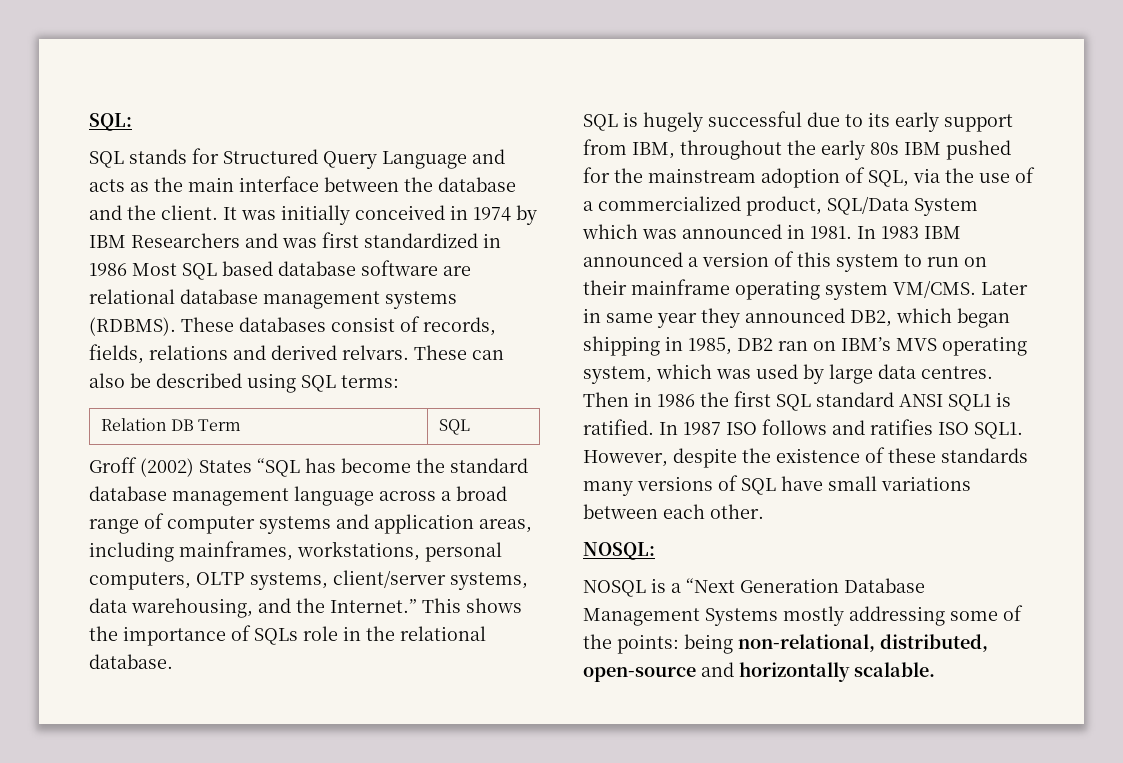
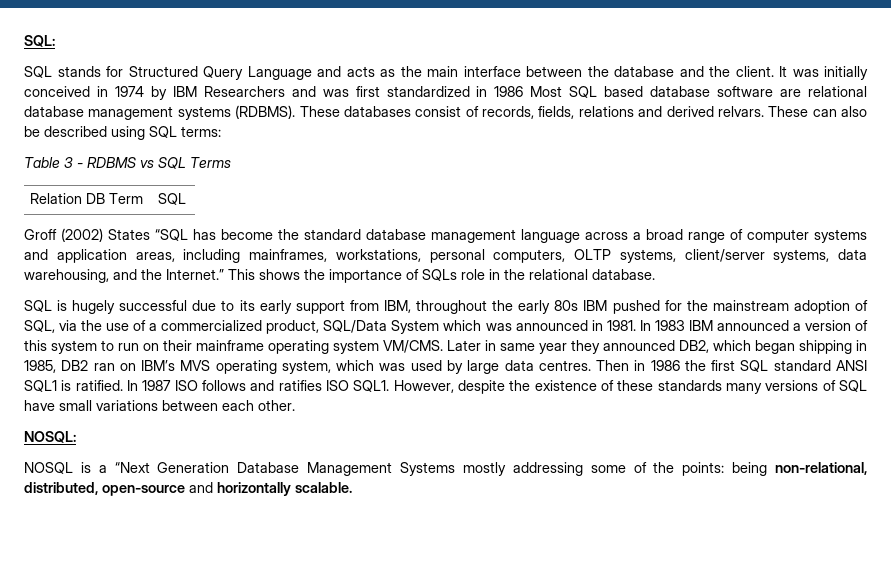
+ Table 3 - RDBMS vs SQL Terms

